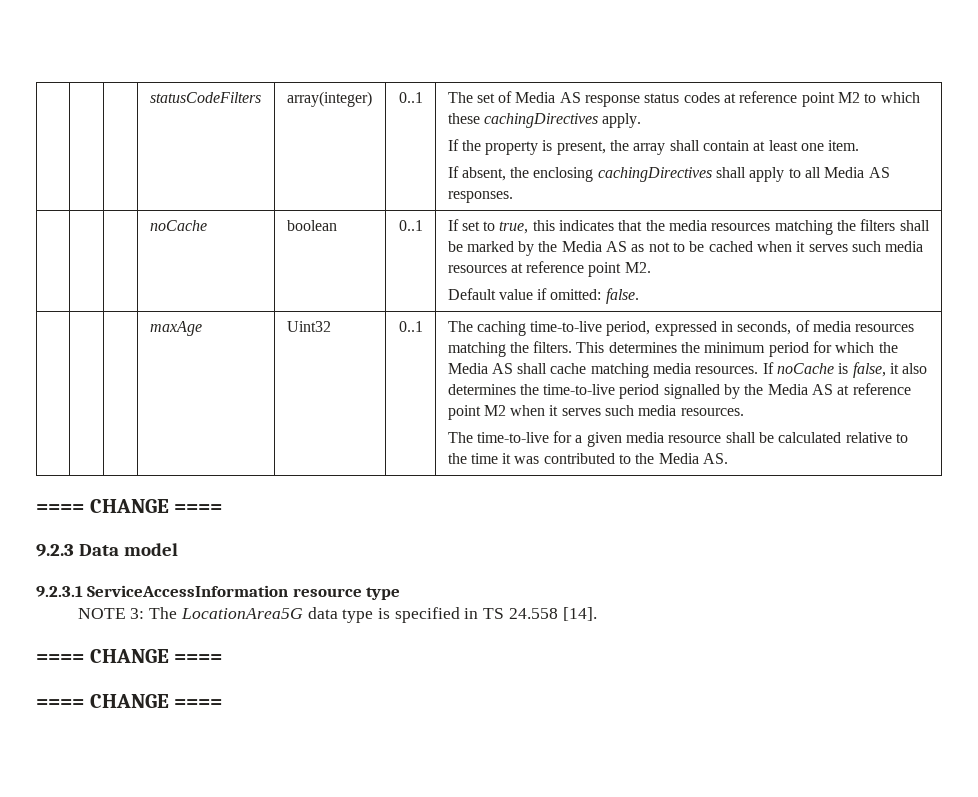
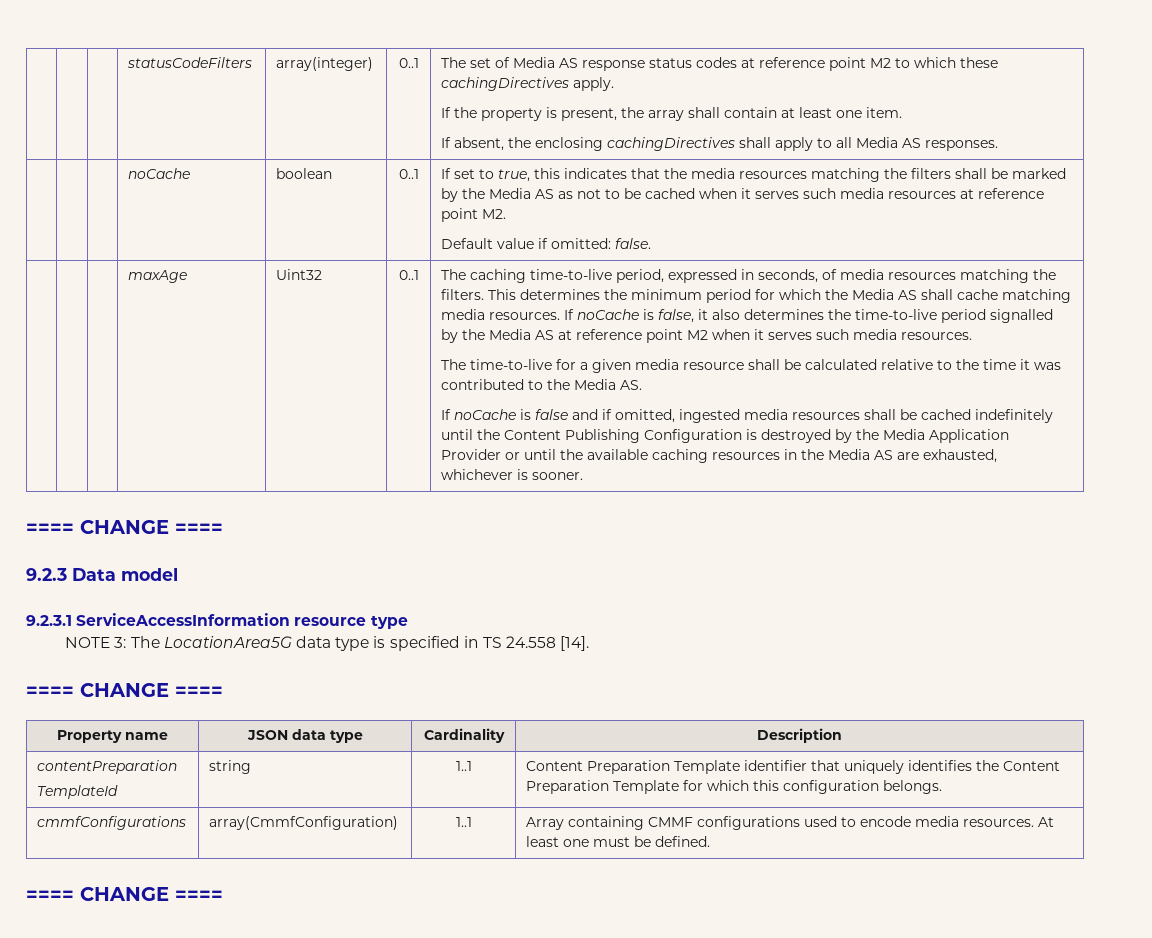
+ If noCache is false and if omitted, ingested media resources shall be cached indefinitely until the Content Publishing Configuration is destroyed by the Media Application Provider or until the available caching resources in the Media AS are exhausted, whichever is sooner.
+ Property name | JSON data type | Cardinality | Description
+ contentPreparation
+ TemplateId | string | 1..1 | Content Preparation Template identifier that uniquely identifies the Content Preparation Template for which this configuration belongs.
+ cmmfConfigurations | array(CmmfConfiguration) | 1..1 | Array containing CMMF configurations used to encode media resources. At least one must be defined.

